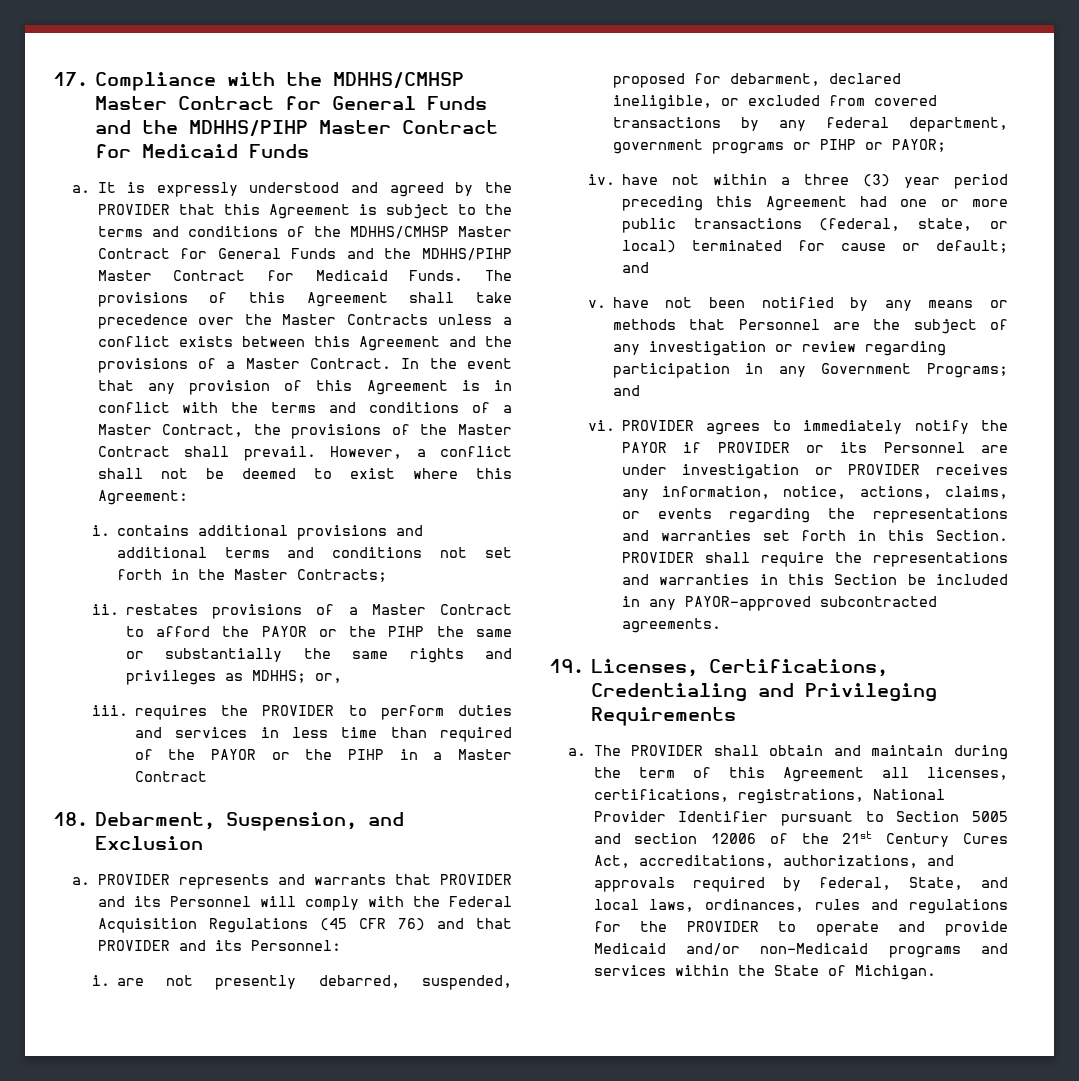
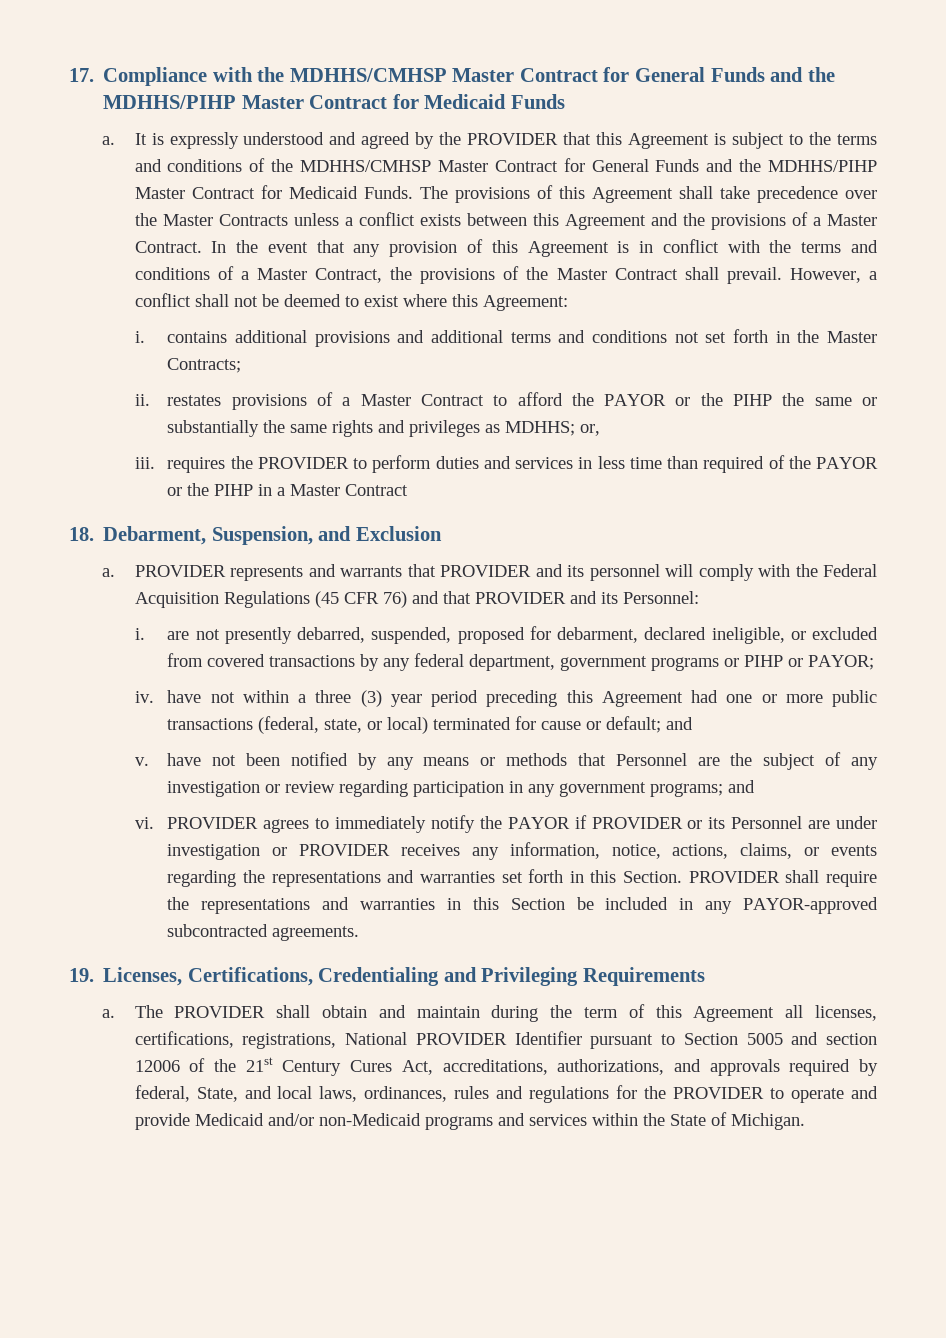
- PROVIDER represents and warrants that PROVIDER and its Personnel will comply with the Federal Acquisition Regulations (45 CFR 76) and that PROVIDER and its Personnel:
+ PROVIDER represents and warrants that PROVIDER and its personnel will comply with the Federal Acquisition Regulations (45 CFR 76) and that PROVIDER and its Personnel:
- v. have not been notified by any means or methods that Personnel are the subject of any investigation or review regarding participation in any Government Programs; and
+ v. have not been notified by any means or methods that Personnel are the subject of any investigation or review regarding participation in any government programs; and
- The PROVIDER shall obtain and maintain during the term of this Agreement all licenses, certifications, registrations, National Provider Identifier pursuant to Section 5005 and section 12006 of the 21st Century Cures Act, accreditations, authorizations, and approvals required by federal, State, and local laws, ordinances, rules and regulations for the PROVIDER to operate and provide Medicaid and/or non-Medicaid programs and services within the State of Michigan.
+ The PROVIDER shall obtain and maintain during the term of this Agreement all licenses, certifications, registrations, National PROVIDER Identifier pursuant to Section 5005 and section 12006 of the 21st Century Cures Act, accreditations, authorizations, and approvals required by federal, State, and local laws, ordinances, rules and regulations for the PROVIDER to operate and provide Medicaid and/or non-Medicaid programs and services within the State of Michigan.

